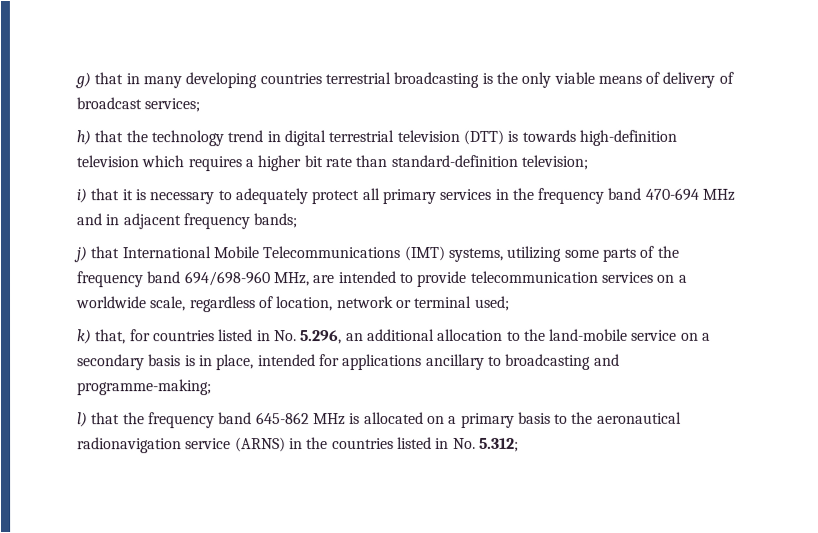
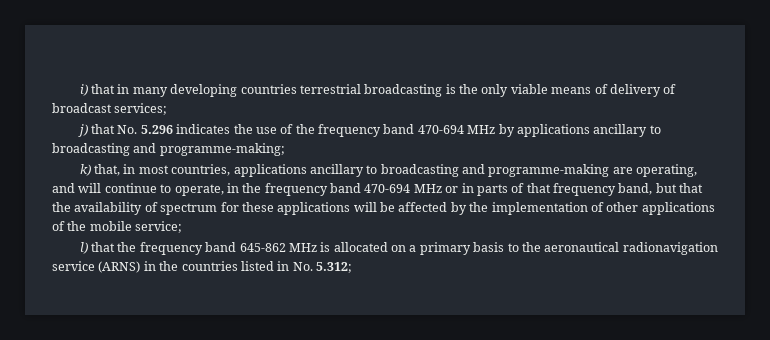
- g) that in many developing countries terrestrial broadcasting is the only viable means of delivery of broadcast services;
+ i) that in many developing countries terrestrial broadcasting is the only viable means of delivery of broadcast services;
- h) that the technology trend in digital terrestrial television (DTT) is towards high-definition television which requires a higher bit rate than standard-definition television;
- i) that it is necessary to adequately protect all primary services in the frequency band 470-694 MHz and in adjacent frequency bands;
- j) that International Mobile Telecommunications (IMT) systems, utilizing some parts of the frequency band 694/698-960 MHz, are intended to provide telecommunication services on a worldwide scale, regardless of location, network or terminal used;
- k) that, for countries listed in No. 5.296, an additional allocation to the land-mobile service on a secondary basis is in place, intended for applications ancillary to broadcasting and programme-making;
+ j) that No. 5.296 indicates the use of the frequency band 470-694 MHz by applications ancillary to broadcasting and programme-making;
+ k) that, in most countries, applications ancillary to broadcasting and programme-making are operating, and will continue to operate, in the frequency band 470-694 MHz or in parts of that frequency band, but that the availability of spectrum for these applications will be affected by the implementation of other applications of the mobile service;

